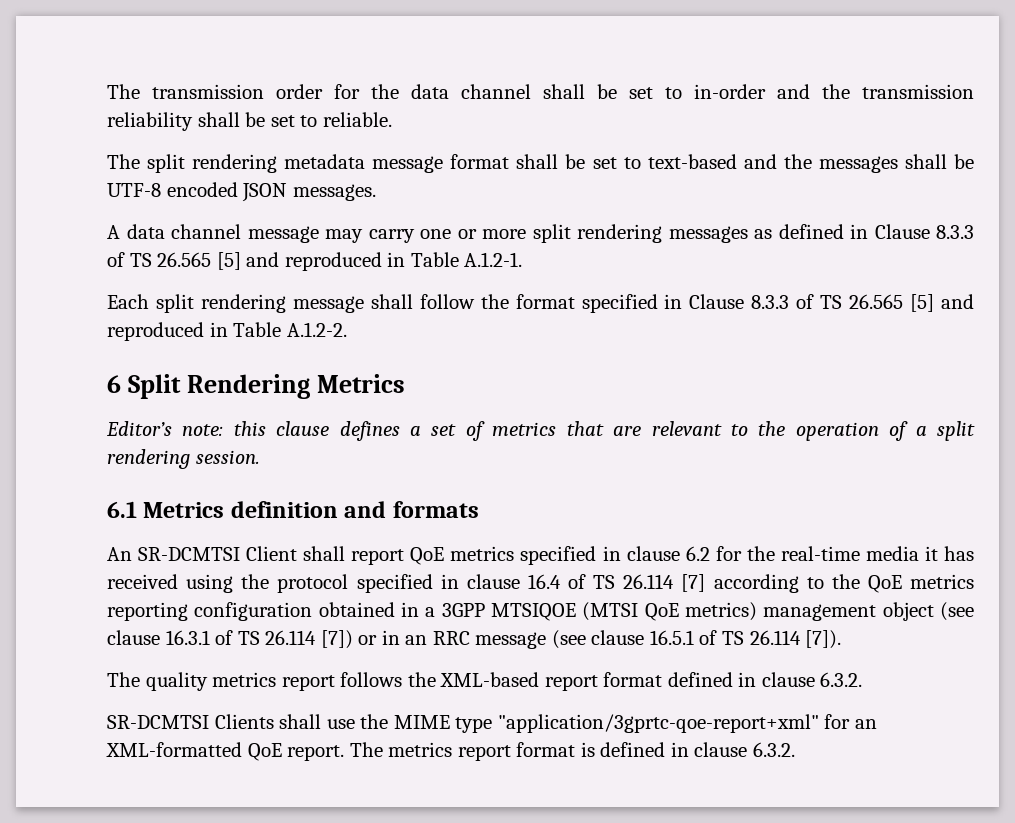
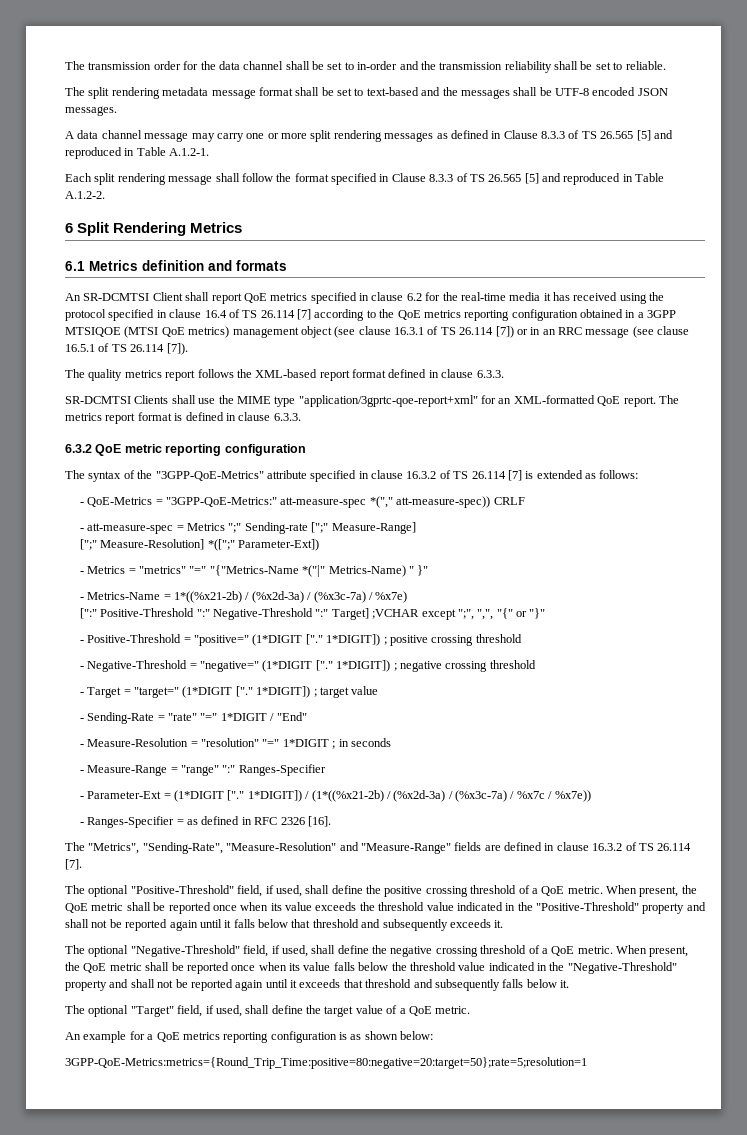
- Editor’s note: this clause defines a set of metrics that are relevant to the operation of a split rendering session.
- The quality metrics report follows the XML-based report format defined in clause 6.3.2.
+ The quality metrics report follows the XML-based report format defined in clause 6.3.3.
- The metrics report format is defined in clause 6.3.2.
+ The metrics report format is defined in clause 6.3.3.
+ 6.3.2 QoE metric reporting configuration
+ The syntax of the "3GPP-QoE-Metrics" attribute specified in clause 16.3.2 of TS 26.114 [7] is extended as follows:
+ - QoE-Metrics = "3GPP-QoE-Metrics:" att-measure-spec *("," att-measure-spec)) CRLF
+ - att-measure-spec = Metrics ";" Sending-rate [";" Measure-Range]
+ [";" Measure-Resolution] *([";" Parameter-Ext])
+ - Metrics = "metrics" "=" "{"Metrics-Name *("|" Metrics-Name) " }"
+ - Metrics-Name = 1*((%x21-2b) / (%x2d-3a) / (%x3c-7a) / %x7e)
+ [":" Positive-Threshold ":" Negative-Threshold ":" Target] ;VCHAR except ";", ",", "{" or "}"
+ - Positive-Threshold = "positive=" (1*DIGIT ["." 1*DIGIT]) ; positive crossing threshold
+ - Negative-Threshold = "negative=" (1*DIGIT ["." 1*DIGIT]) ; negative crossing threshold
+ - Target = "target=" (1*DIGIT ["." 1*DIGIT]) ; target value
+ - Sending-Rate = "rate" "=" 1*DIGIT / "End"
+ - Measure-Resolution = "resolution" "=" 1*DIGIT ; in seconds
+ - Measure-Range = "range" ":" Ranges-Specifier
+ - Parameter-Ext = (1*DIGIT ["." 1*DIGIT]) / (1*((%x21-2b) / (%x2d-3a) / (%x3c-7a) / %x7c / %x7e))
+ - Ranges-Specifier = as defined in RFC 2326 [16].
+ The "Metrics", "Sending-Rate", "Measure-Resolution" and "Measure-Range" fields are defined in clause 16.3.2 of TS 26.114 [7].
+ The optional "Positive-Threshold" field, if used, shall define the positive crossing threshold of a QoE metric. When present, the QoE metric shall be reported once when its value exceeds the threshold value indicated in the "Positive-Threshold" property and shall not be reported again until it falls below that threshold and subsequently exceeds it.
+ The optional "Negative-Threshold" field, if used, shall define the negative crossing threshold of a QoE metric. When present, the QoE metric shall be reported once when its value falls below the threshold value indicated in the "Negative-Threshold" property and shall not be reported again until it exceeds that threshold and subsequently falls below it.
+ The optional "Target" field, if used, shall define the target value of a QoE metric.
+ An example for a QoE metrics reporting configuration is as shown below:
+ 3GPP-QoE-Metrics:metrics={Round_Trip_Time:positive=80:negative=20:target=50};rate=5;resolution=1

